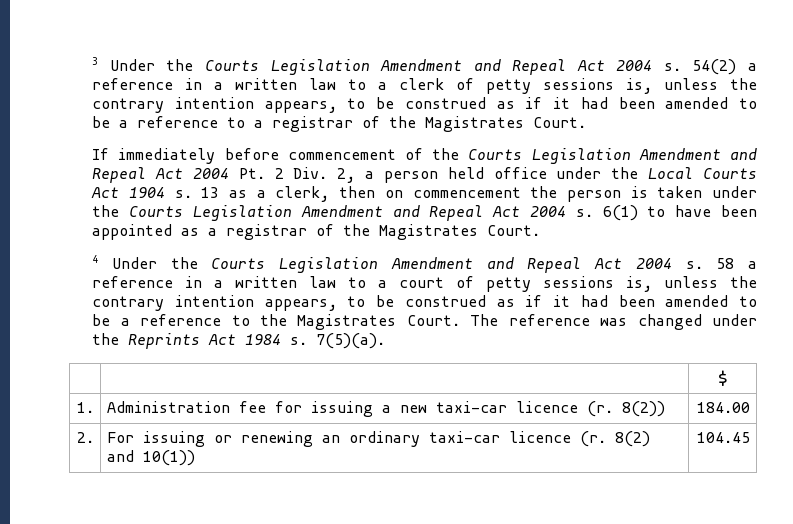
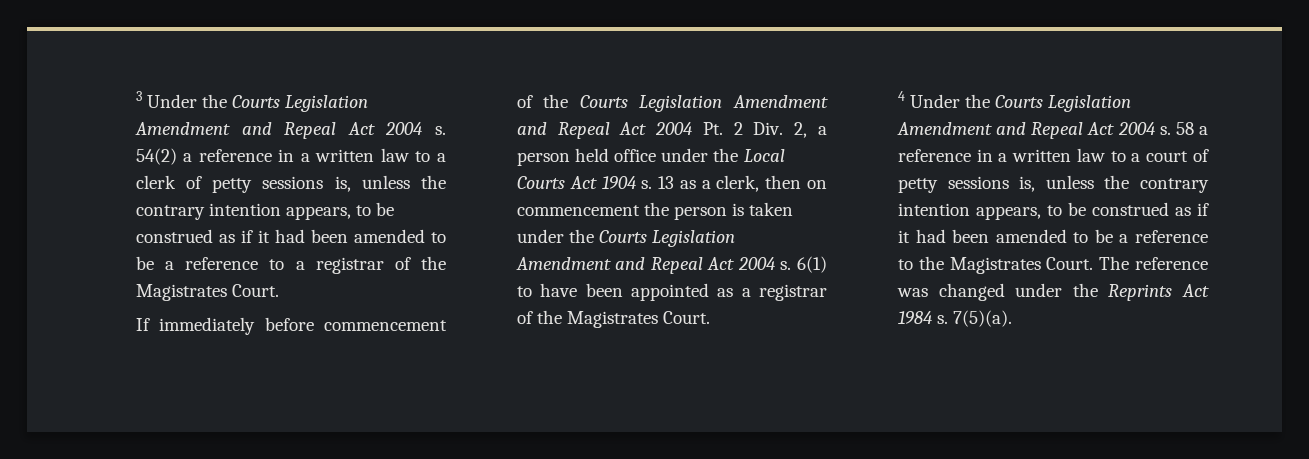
- | | $
- 1. | Administration fee for issuing a new taxi-car licence (r. 8(2)) | 184.00
- 2. | For issuing or renewing an ordinary taxi-car licence (r. 8(2) and 10(1)) | 104.45

